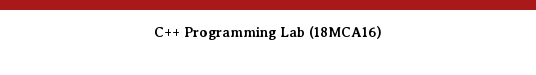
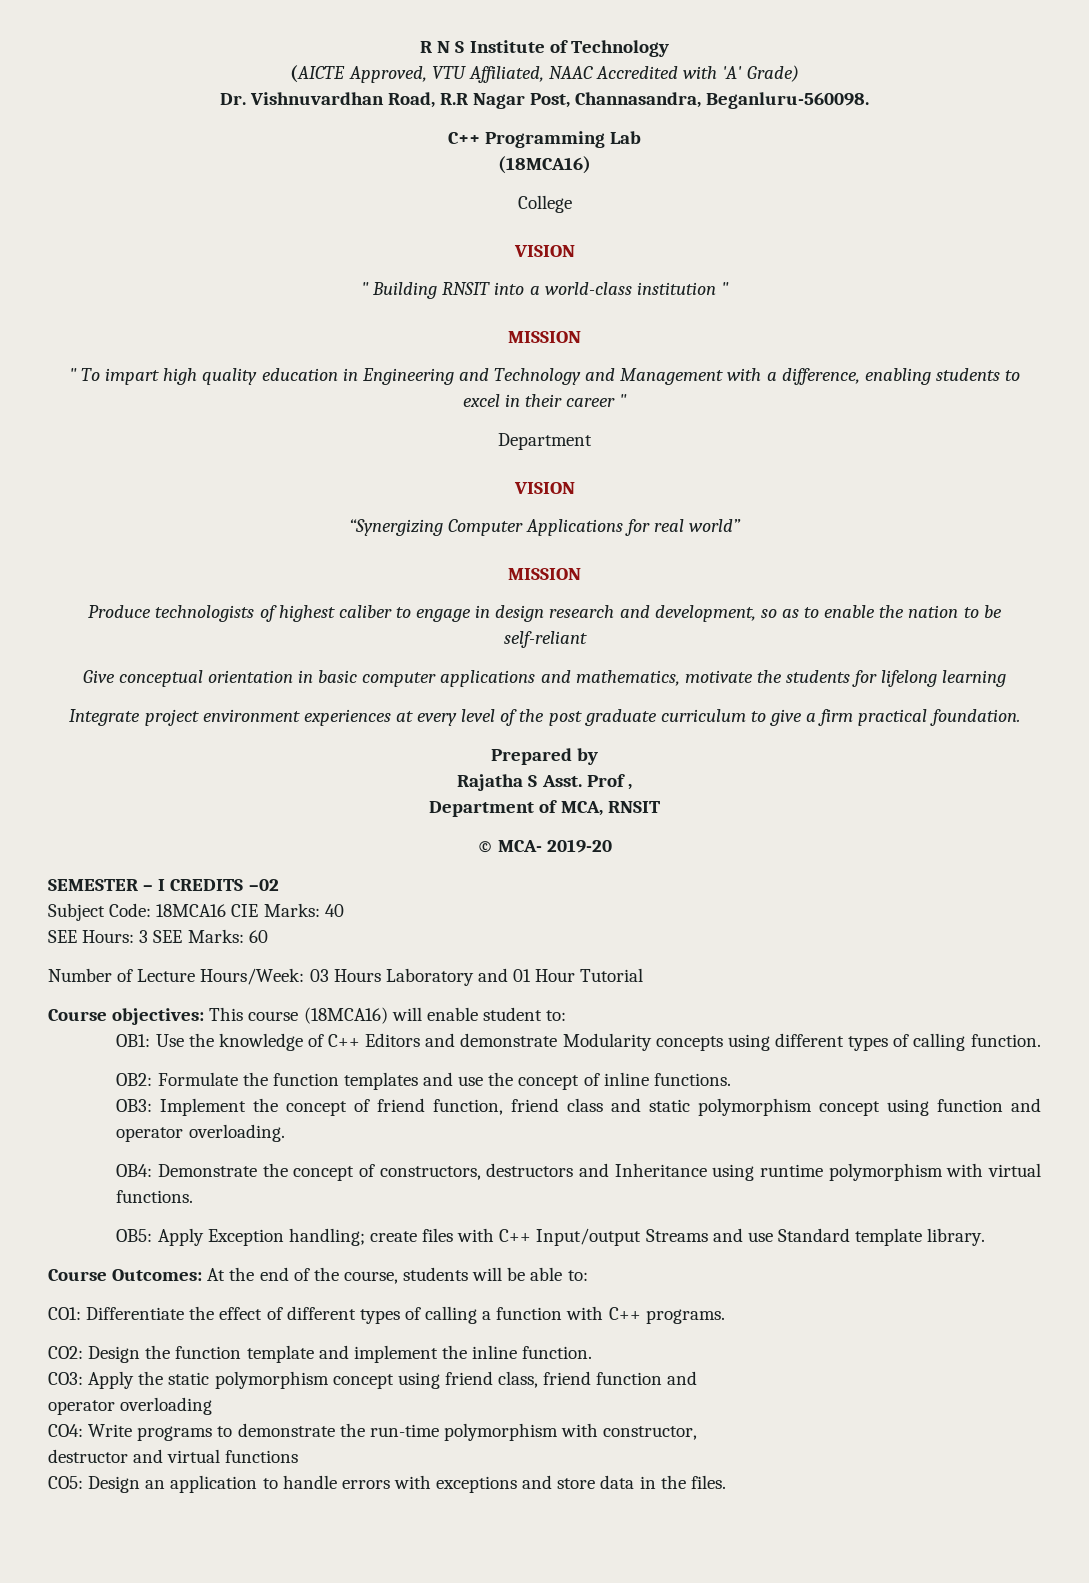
+ R N S Institute of Technology
+ (AICTE Approved, VTU Affiliated, NAAC Accredited with 'A' Grade)
+ Dr. Vishnuvardhan Road, R.R Nagar Post, Channasandra, Beganluru-560098.
- C++ Programming Lab (18MCA16)
+ C++ Programming Lab
+ (18MCA16)
+ College
+ VISION
+ " Building RNSIT into a world-class institution "
+ MISSION
+ " To impart high quality education in Engineering and Technology and Management with a difference, enabling students to excel in their career "
+ Department
+ VISION
+ “Synergizing Computer Applications for real world”
+ MISSION
+ Produce technologists of highest caliber to engage in design research and development, so as to enable the nation to be self-reliant
+ Give conceptual orientation in basic computer applications and mathematics, motivate the students for lifelong learning
+ Integrate project environment experiences at every level of the post graduate curriculum to give a firm practical foundation.
+ Prepared by
+ Rajatha S Asst. Prof ,
+ Department of MCA, RNSIT
+ © MCA- 2019-20
+ SEMESTER – I CREDITS –02
+ Subject Code: 18MCA16 CIE Marks: 40
+ SEE Hours: 3 SEE Marks: 60
+ Number of Lecture Hours/Week: 03 Hours Laboratory and 01 Hour Tutorial
+ Course objectives: This course (18MCA16) will enable student to:
+ OB1: Use the knowledge of C++ Editors and demonstrate Modularity concepts using different types of calling function.
+ OB2: Formulate the function templates and use the concept of inline functions.
+ OB3: Implement the concept of friend function, friend class and static polymorphism concept using function and operator overloading.
+ OB4: Demonstrate the concept of constructors, destructors and Inheritance using runtime polymorphism with virtual functions.
+ OB5: Apply Exception handling; create files with C++ Input/output Streams and use Standard template library.
+ Course Outcomes: At the end of the course, students will be able to:
+ CO1: Differentiate the effect of different types of calling a function with C++ programs.
+ CO2: Design the function template and implement the inline function.
+ CO3: Apply the static polymorphism concept using friend class, friend function and
+ operator overloading
+ CO4: Write programs to demonstrate the run-time polymorphism with constructor,
+ destructor and virtual functions
+ CO5: Design an application to handle errors with exceptions and store data in the files.

